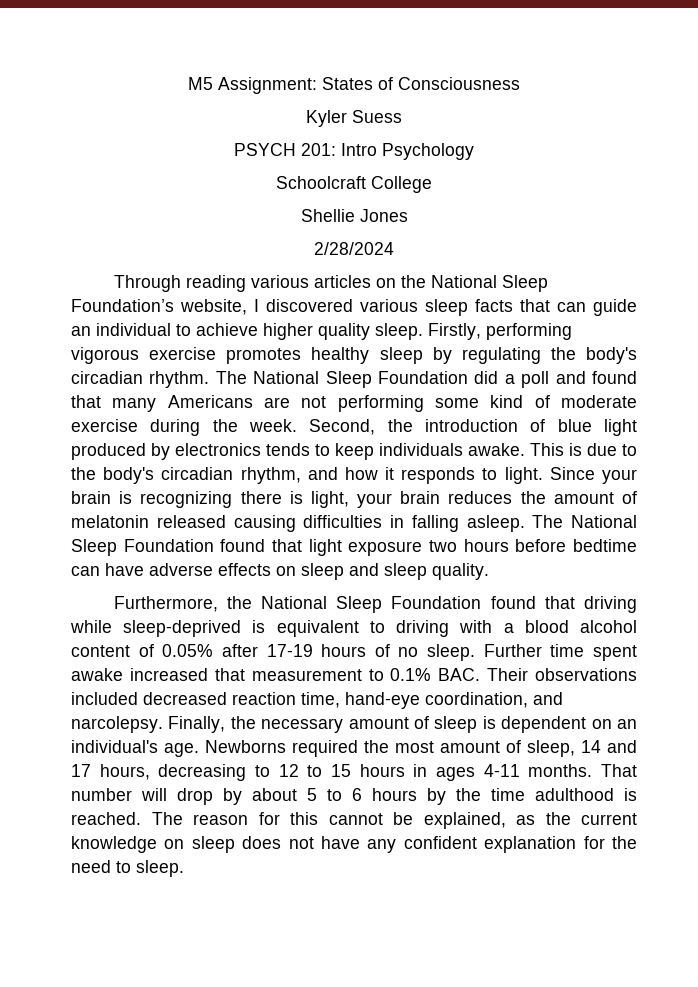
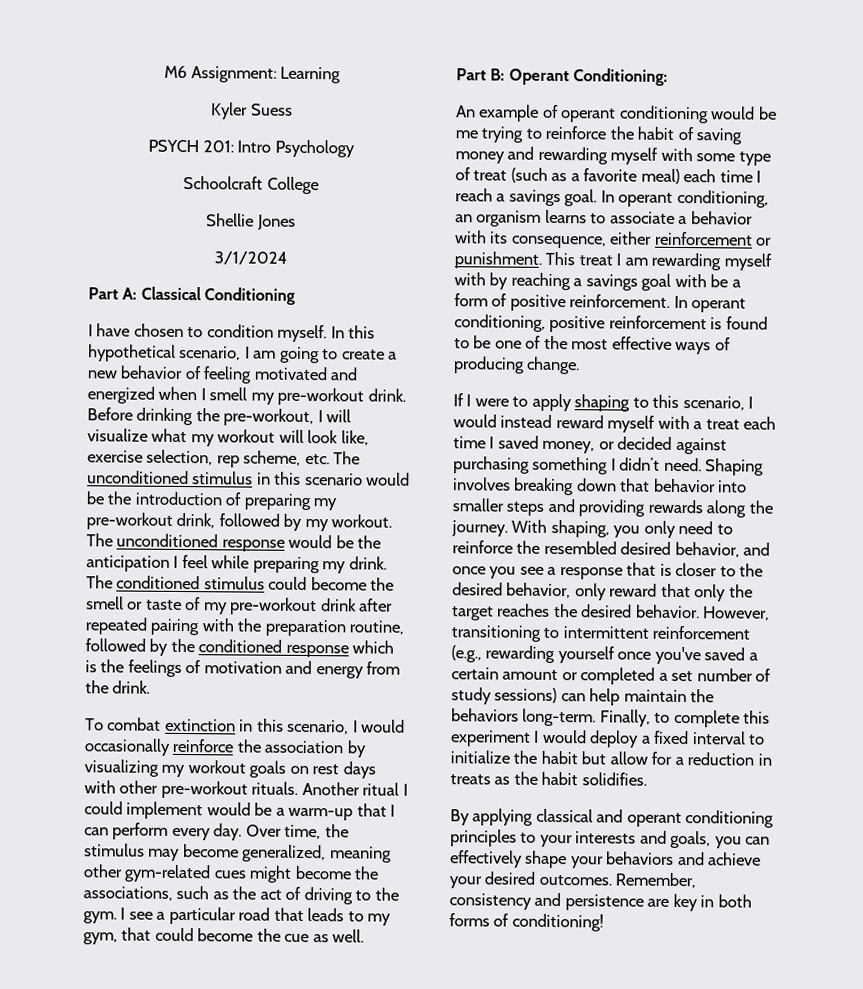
- M5 Assignment: States of Consciousness
+ M6 Assignment: Learning
- 2/28/2024
- Through reading various articles on the National Sleep Foundation’s website, I discovered various sleep facts that can guide an individual to achieve higher quality sleep. Firstly, performing vigorous exercise promotes healthy sleep by regulating the body's circadian rhythm. The National Sleep Foundation did a poll and found that many Americans are not performing some kind of moderate exercise during the week. Second, the introduction of blue light produced by electronics tends to keep individuals awake. This is due to the body's circadian rhythm, and how it responds to light. Since your brain is recognizing there is light, your brain reduces the amount of melatonin released causing difficulties in falling asleep. The National Sleep Foundation found that light exposure two hours before bedtime can have adverse effects on sleep and sleep quality.
- Furthermore, the National Sleep Foundation found that driving while sleep-deprived is equivalent to driving with a blood alcohol content of 0.05% after 17-19 hours of no sleep. Further time spent awake increased that measurement to 0.1% BAC. Their observations included decreased reaction time, hand-eye coordination, and narcolepsy. Finally, the necessary amount of sleep is dependent on an individual's age. Newborns required the most amount of sleep, 14 and 17 hours, decreasing to 12 to 15 hours in ages 4-11 months. That number will drop by about 5 to 6 hours by the time adulthood is reached. The reason for this cannot be explained, as the current knowledge on sleep does not have any confident explanation for the need to sleep.
+ 3/1/2024
+ Part A: Classical Conditioning
+ I have chosen to condition myself. In this hypothetical scenario, I am going to create a new behavior of feeling motivated and energized when I smell my pre-workout drink. Before drinking the pre-workout, I will visualize what my workout will look like, exercise selection, rep scheme, etc. The unconditioned stimulus in this scenario would be the introduction of preparing my pre-workout drink, followed by my workout. The unconditioned response would be the anticipation I feel while preparing my drink. The conditioned stimulus could become the smell or taste of my pre-workout drink after repeated pairing with the preparation routine, followed by the conditioned response which is the feelings of motivation and energy from the drink.
+ To combat extinction in this scenario, I would occasionally reinforce the association by visualizing my workout goals on rest days with other pre-workout rituals. Another ritual I could implement would be a warm-up that I can perform every day. Over time, the stimulus may become generalized, meaning other gym-related cues might become the associations, such as the act of driving to the gym. I see a particular road that leads to my gym, that could become the cue as well.
+ Part B: Operant Conditioning:
+ An example of operant conditioning would be me trying to reinforce the habit of saving money and rewarding myself with some type of treat (such as a favorite meal) each time I reach a savings goal. In operant conditioning, an organism learns to associate a behavior with its consequence, either reinforcement or punishment. This treat I am rewarding myself with by reaching a savings goal with be a form of positive reinforcement. In operant conditioning, positive reinforcement is found to be one of the most effective ways of producing change.
+ If I were to apply shaping to this scenario, I would instead reward myself with a treat each time I saved money, or decided against purchasing something I didn’t need. Shaping involves breaking down that behavior into smaller steps and providing rewards along the journey. With shaping, you only need to reinforce the resembled desired behavior, and once you see a response that is closer to the desired behavior, only reward that only the target reaches the desired behavior. However, transitioning to intermittent reinforcement (e.g., rewarding yourself once you've saved a certain amount or completed a set number of study sessions) can help maintain the behaviors long-term. Finally, to complete this experiment I would deploy a fixed interval to initialize the habit but allow for a reduction in treats as the habit solidifies.
+ By applying classical and operant conditioning principles to your interests and goals, you can effectively shape your behaviors and achieve your desired outcomes. Remember, consistency and persistence are key in both forms of conditioning!

